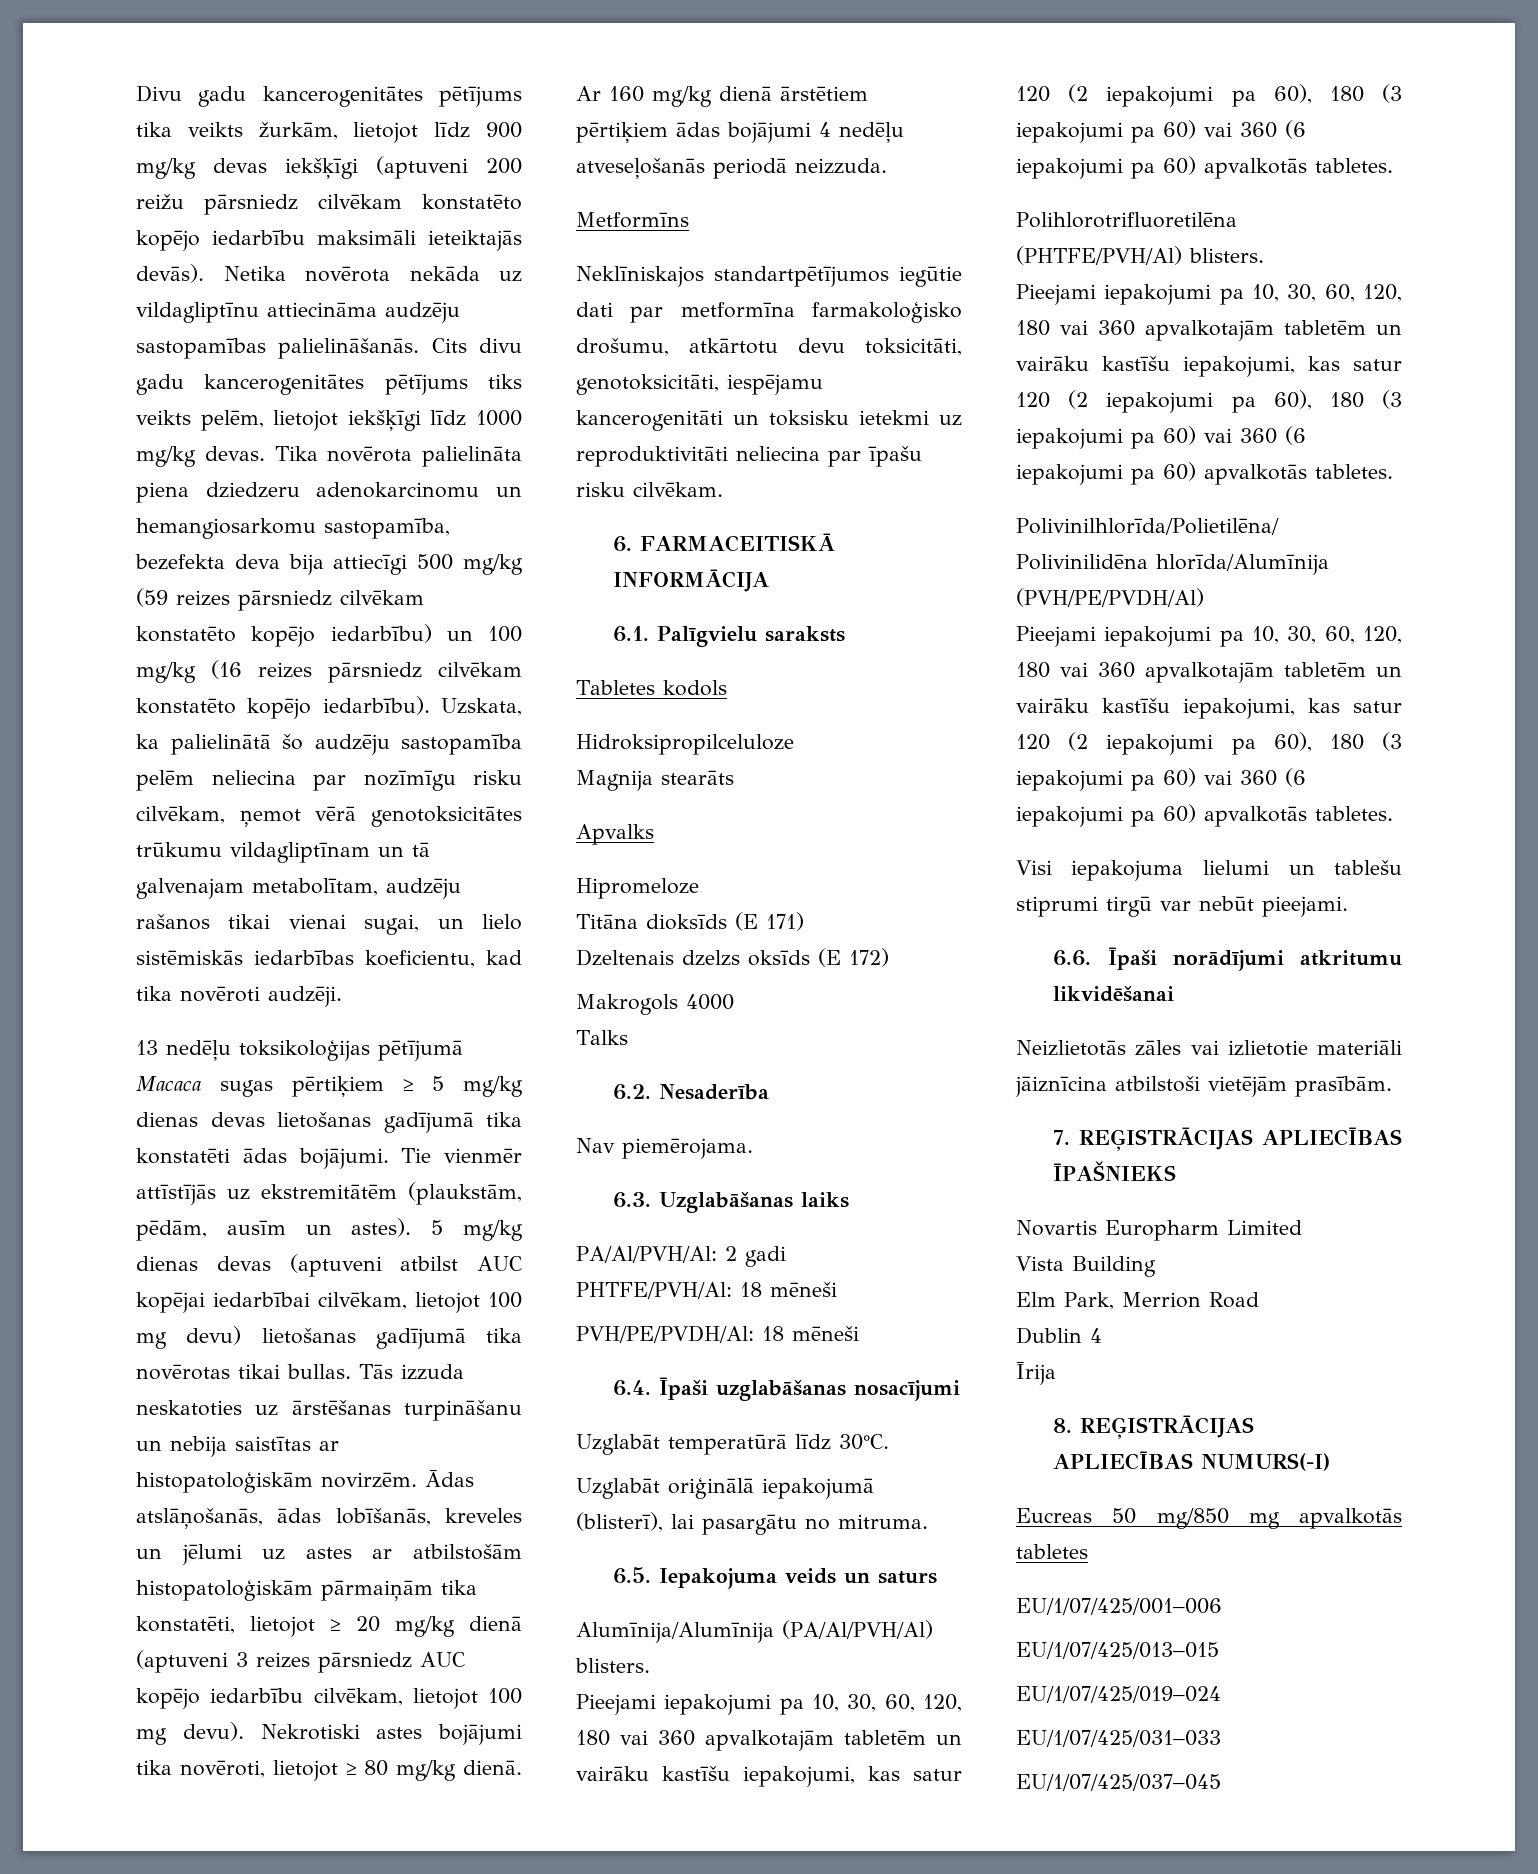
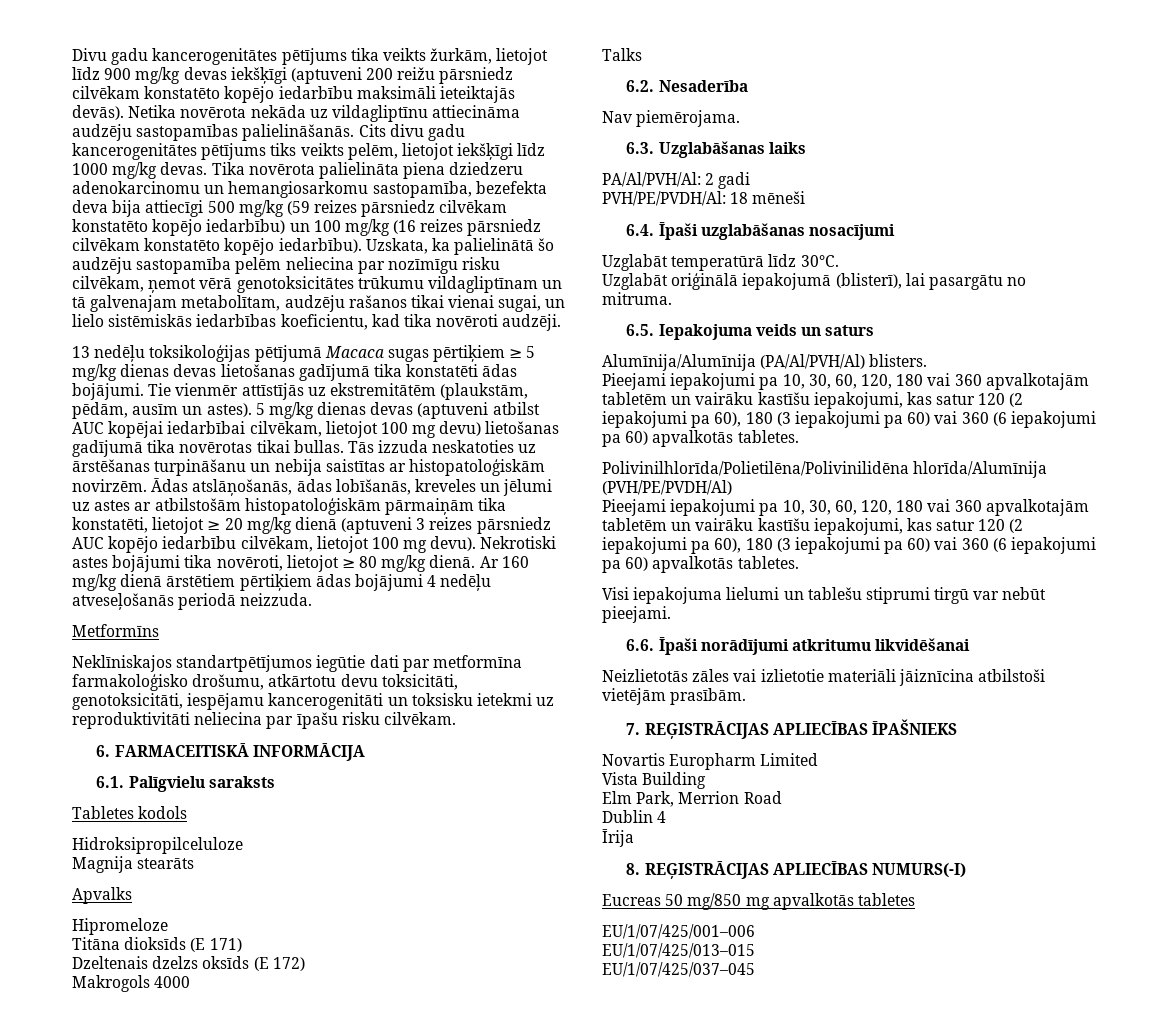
- PHTFE/PVH/Al: 18 mēneši
- Polihlorotrifluoretilēna (PHTFE/PVH/Al) blisters.
- Pieejami iepakojumi pa 10, 30, 60, 120, 180 vai 360 apvalkotajām tabletēm un vairāku kastīšu iepakojumi, kas satur 120 (2 iepakojumi pa 60), 180 (3 iepakojumi pa 60) vai 360 (6 iepakojumi pa 60) apvalkotās tabletes.
- EU/1/07/425/019–024
- EU/1/07/425/031–033

